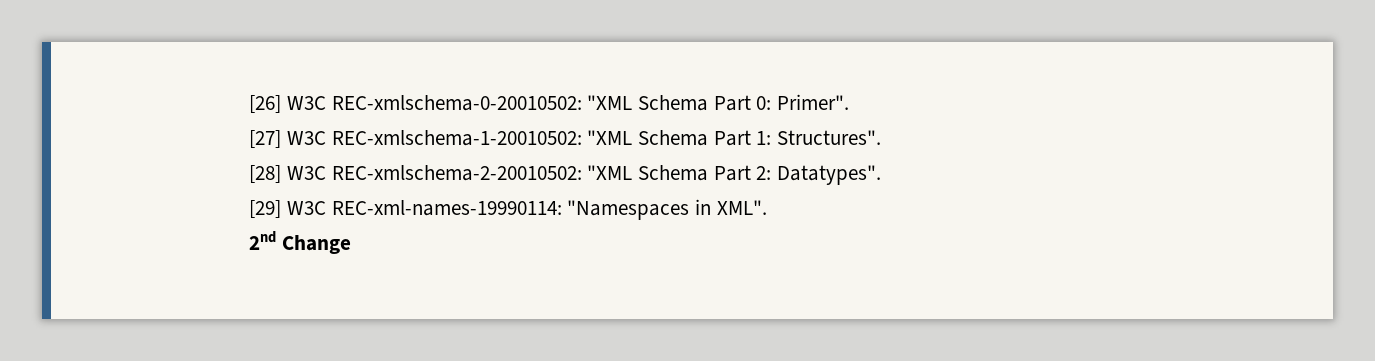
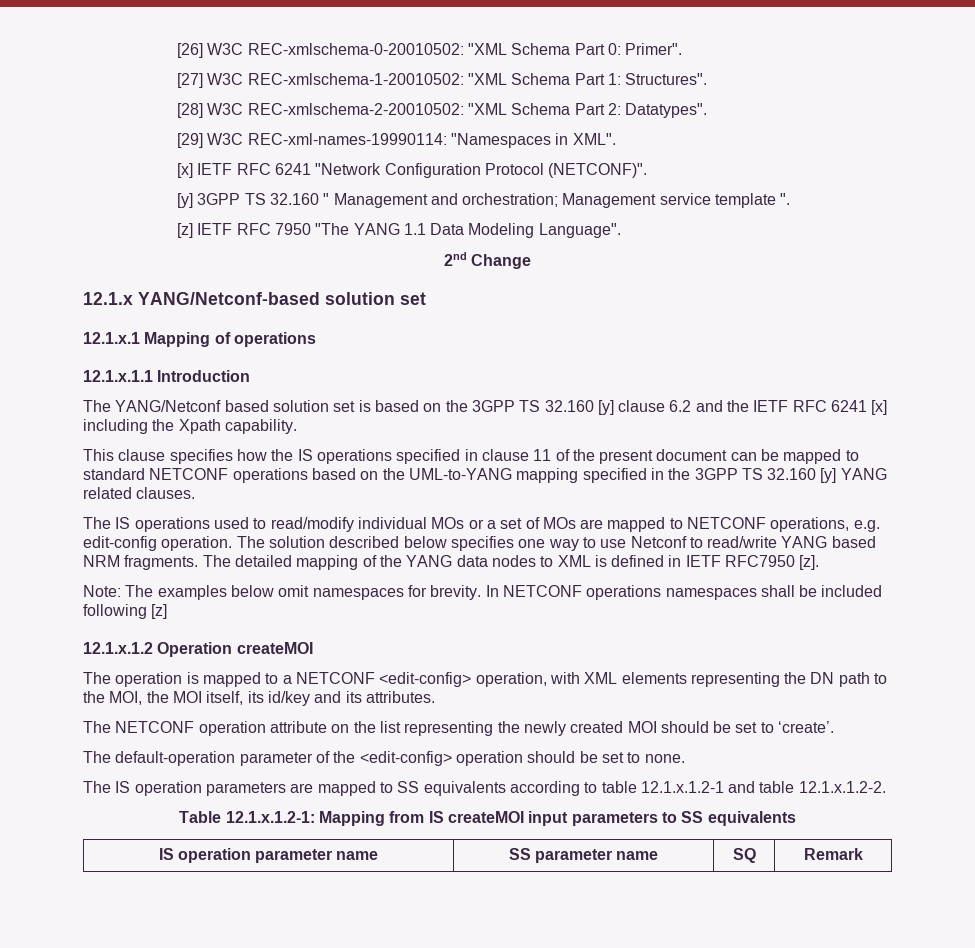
+ [x] IETF RFC 6241 "Network Configuration Protocol (NETCONF)".
+ [y] 3GPP TS 32.160 " Management and orchestration; Management service template ".
+ [z] IETF RFC 7950 "The YANG 1.1 Data Modeling Language".
  2nd Change
+ 12.1.x YANG/Netconf-based solution set
+ 12.1.x.1 Mapping of operations
+ 12.1.x.1.1 Introduction
+ The YANG/Netconf based solution set is based on the 3GPP TS 32.160 [y] clause 6.2 and the IETF RFC 6241 [x] including the Xpath capability.
+ This clause specifies how the IS operations specified in clause 11 of the present document can be mapped to standard NETCONF operations based on the UML-to-YANG mapping specified in the 3GPP TS 32.160 [y] YANG related clauses.
+ The IS operations used to read/modify individual MOs or a set of MOs are mapped to NETCONF operations, e.g. edit-config operation. The solution described below specifies one way to use Netconf to read/write YANG based NRM fragments. The detailed mapping of the YANG data nodes to XML is defined in IETF RFC7950 [z].
+ Note: The examples below omit namespaces for brevity. In NETCONF operations namespaces shall be included following [z]
+ 12.1.x.1.2 Operation createMOI
+ The operation is mapped to a NETCONF <edit-config> operation, with XML elements representing the DN path to the MOI, the MOI itself, its id/key and its attributes.
+ The NETCONF operation attribute on the list representing the newly created MOI should be set to ‘create’.
+ The default-operation parameter of the <edit-config> operation should be set to none.
+ The IS operation parameters are mapped to SS equivalents according to table 12.1.x.1.2-1 and table 12.1.x.1.2-2.
+ Table 12.1.x.1.2-1: Mapping from IS createMOI input parameters to SS equivalents
+ IS operation parameter name | SS parameter name | SQ | Remark

